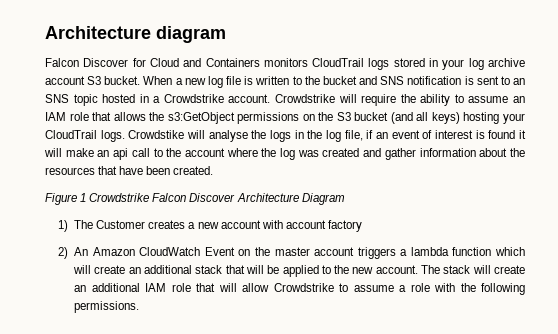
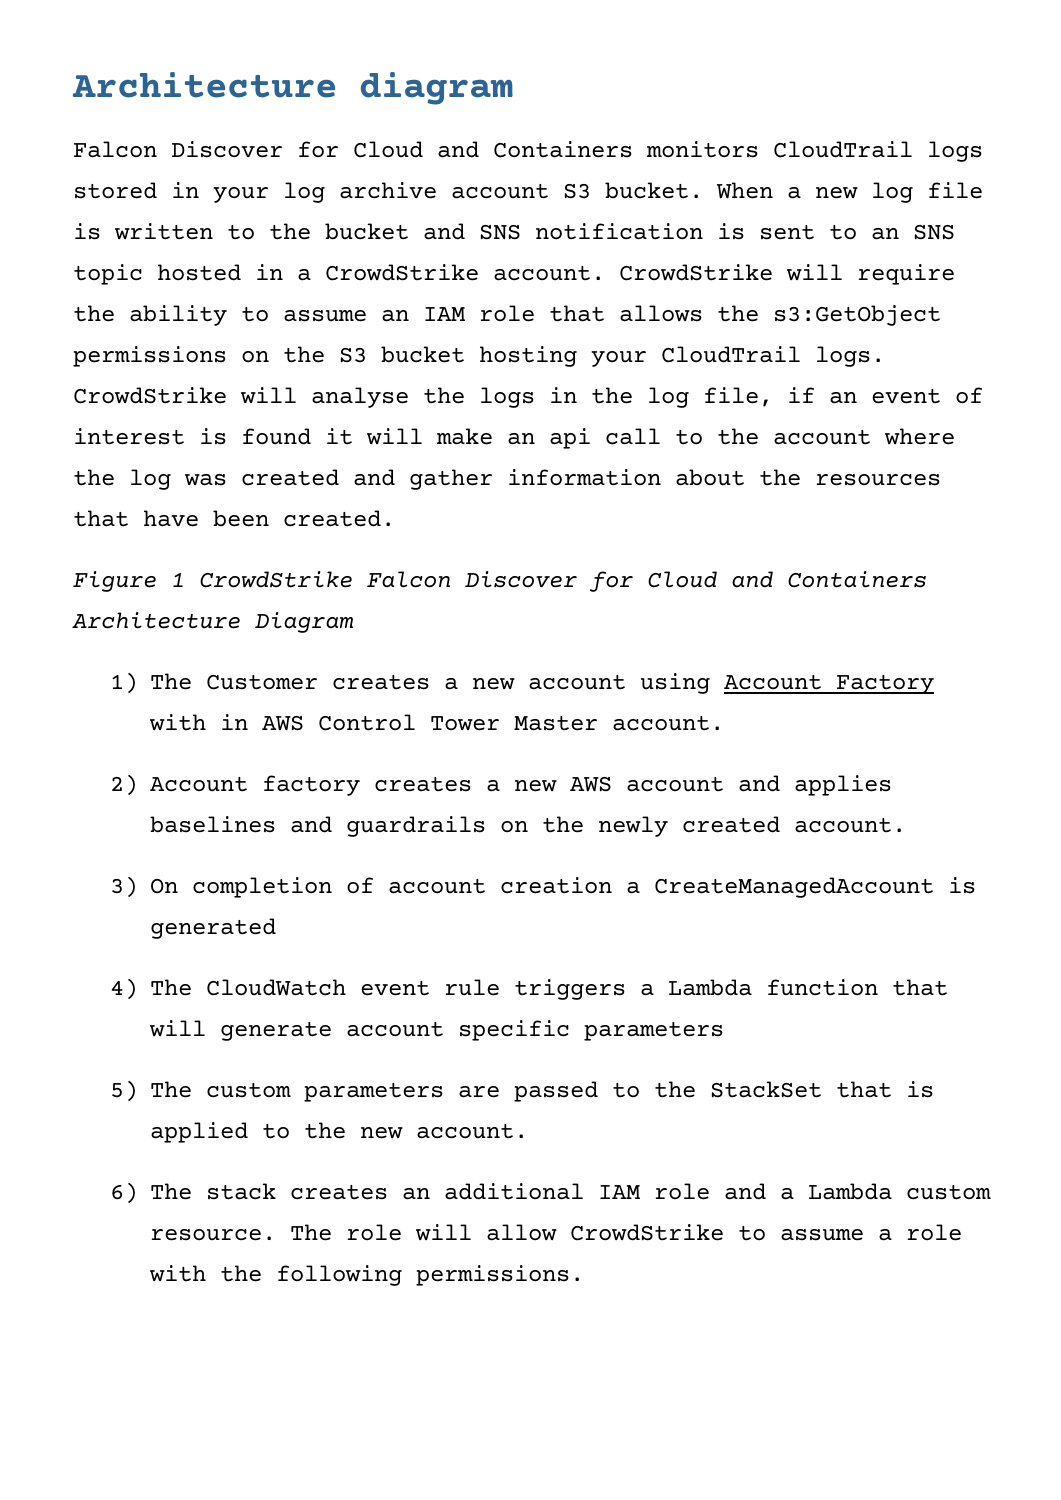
- When a new log file is written to the bucket and SNS notification is sent to an SNS topic hosted in a Crowdstrike account. Crowdstrike will require the ability to assume an IAM role that allows the s3:GetObject permissions on the S3 bucket (and all keys) hosting your CloudTrail logs.
+ When a new log file is written to the bucket and SNS notification is sent to an SNS topic hosted in a CrowdStrike account. CrowdStrike will require the ability to assume an IAM role that allows the s3:GetObject permissions on the S3 bucket hosting your CloudTrail logs.
- Crowdstike will analyse the logs in the log file, if an event of interest is found it will make an api call to the account where the log was created and gather information about the resources that have been created.
+ CrowdStrike will analyse the logs in the log file, if an event of interest is found it will make an api call to the account where the log was created and gather information about the resources that have been created.
- Figure 1 Crowdstrike Falcon Discover Architecture Diagram
+ Figure 1 CrowdStrike Falcon Discover for Cloud and Containers Architecture Diagram
- 1) The Customer creates a new account with account factory
- 2) An Amazon CloudWatch Event on the master account triggers a lambda function which will create an additional stack that will be applied to the new account. The stack will create an additional IAM role that will allow Crowdstrike to assume a role with the following permissions.
+ 1) The Customer creates a new account using Account Factory with in AWS Control Tower Master account.
+ 2) Account factory creates a new AWS account and applies baselines and guardrails on the newly created account.
+ 3) On completion of account creation a CreateManagedAccount is generated
+ 4) The CloudWatch event rule triggers a Lambda function that will generate account specific parameters
+ 5) The custom parameters are passed to the StackSet that is applied to the new account.
+ 6) The stack creates an additional IAM role and a Lambda custom resource. The role will allow CrowdStrike to assume a role with the following permissions.

